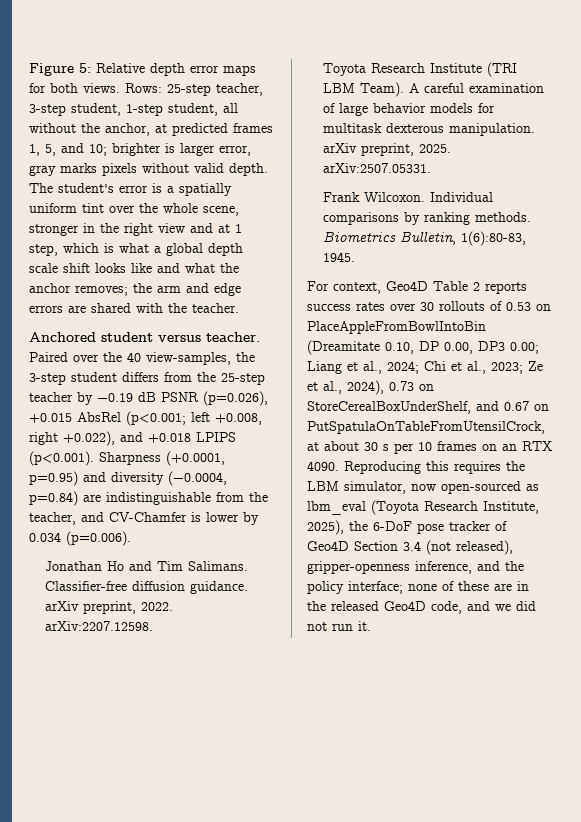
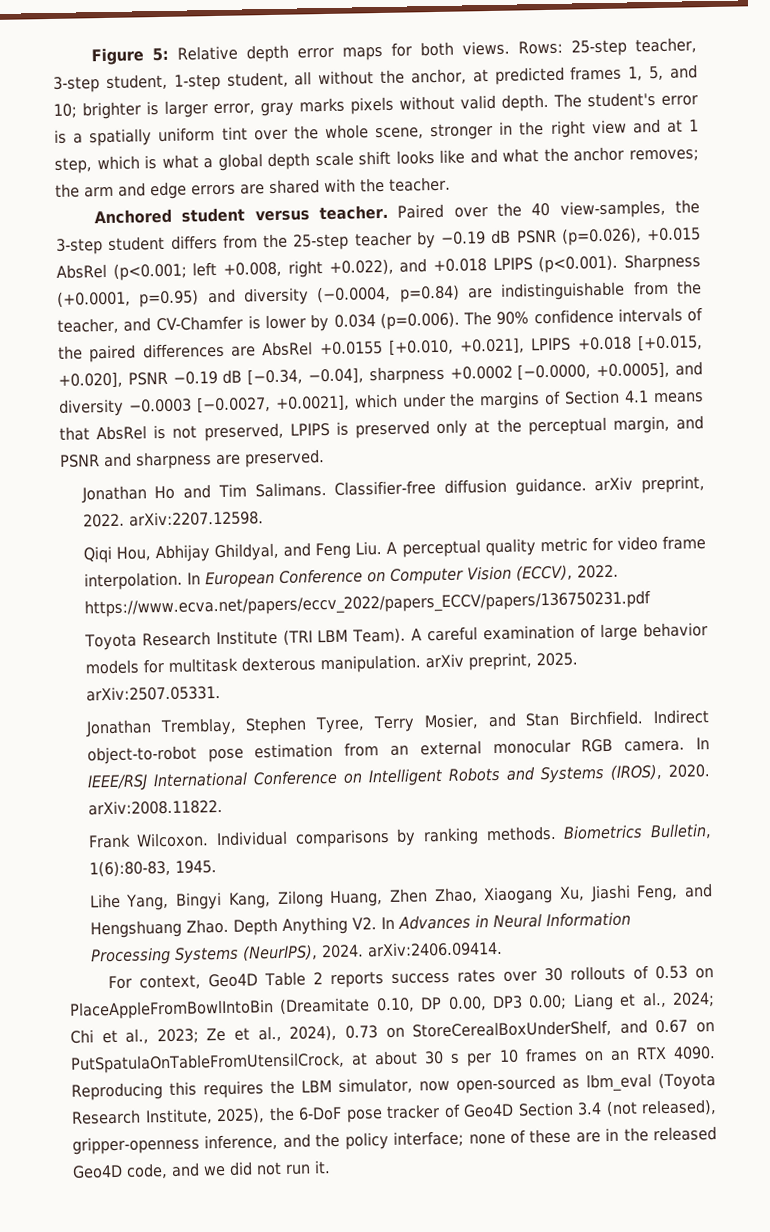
- Paired over the 40 view-samples, the 3-step student differs from the 25-step teacher by −0.19 dB PSNR (p=0.026), +0.015 AbsRel (p<0.001; left +0.008, right +0.022), and +0.018 LPIPS (p<0.001). Sharpness (+0.0001, p=0.95) and diversity (−0.0004, p=0.84) are indistinguishable from the teacher, and CV-Chamfer is lower by 0.034 (p=0.006).
+ Paired over the 40 view-samples, the 3-step student differs from the 25-step teacher by −0.19 dB PSNR (p=0.026), +0.015 AbsRel (p<0.001; left +0.008, right +0.022), and +0.018 LPIPS (p<0.001). Sharpness (+0.0001, p=0.95) and diversity (−0.0004, p=0.84) are indistinguishable from the teacher, and CV-Chamfer is lower by 0.034 (p=0.006). The 90% confidence intervals of the paired differences are AbsRel +0.0155 [+0.010, +0.021], LPIPS +0.018 [+0.015, +0.020], PSNR −0.19 dB [−0.34, −0.04], sharpness +0.0002 [−0.0000, +0.0005], and diversity −0.0003 [−0.0027, +0.0021], which under the margins of Section 4.1 means that AbsRel is not preserved, LPIPS is preserved only at the perceptual margin, and PSNR and sharpness are preserved.
+ Qiqi Hou, Abhijay Ghildyal, and Feng Liu. A perceptual quality metric for video frame interpolation. In European Conference on Computer Vision (ECCV), 2022. https://www.ecva.net/papers/eccv_2022/papers_ECCV/papers/136750231.pdf
+ Jonathan Tremblay, Stephen Tyree, Terry Mosier, and Stan Birchfield. Indirect object-to-robot pose estimation from an external monocular RGB camera. In IEEE/RSJ International Conference on Intelligent Robots and Systems (IROS), 2020. arXiv:2008.11822.
+ Lihe Yang, Bingyi Kang, Zilong Huang, Zhen Zhao, Xiaogang Xu, Jiashi Feng, and Hengshuang Zhao. Depth Anything V2. In Advances in Neural Information Processing Systems (NeurIPS), 2024. arXiv:2406.09414.

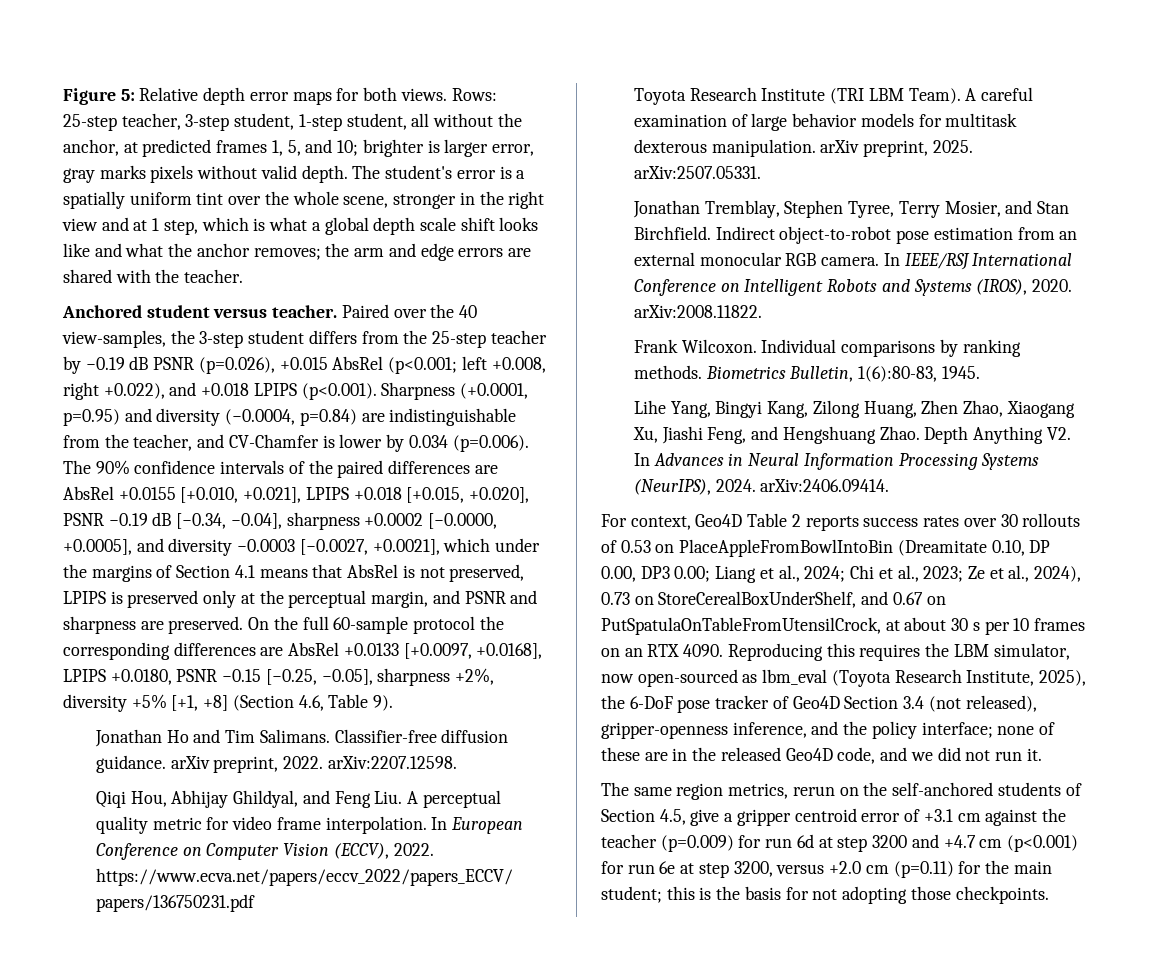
+ On the full 60-sample protocol the corresponding differences are AbsRel +0.0133 [+0.0097, +0.0168], LPIPS +0.0180, PSNR −0.15 [−0.25, −0.05], sharpness +2%, diversity +5% [+1, +8] (Section 4.6, Table 9).
+ The same region metrics, rerun on the self-anchored students of Section 4.5, give a gripper centroid error of +3.1 cm against the teacher (p=0.009) for run 6d at step 3200 and +4.7 cm (p<0.001) for run 6e at step 3200, versus +2.0 cm (p=0.11) for the main student; this is the basis for not adopting those checkpoints.

